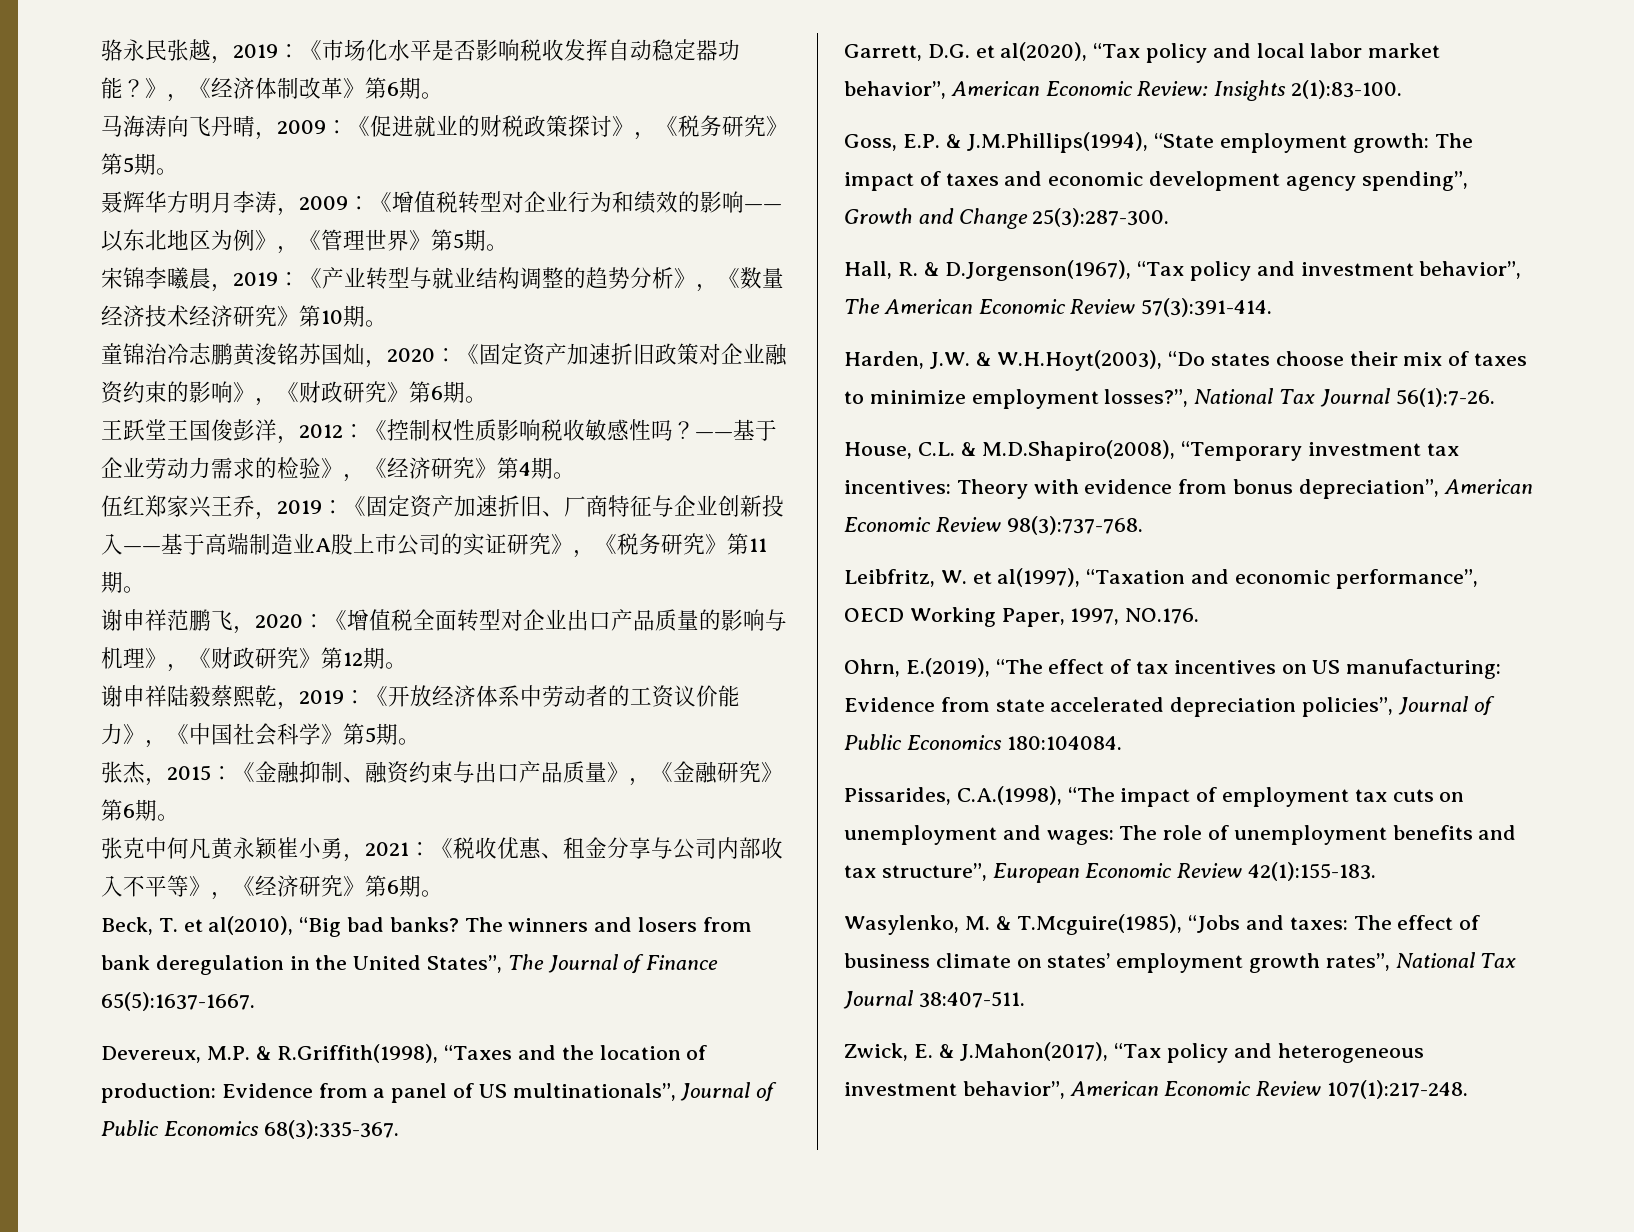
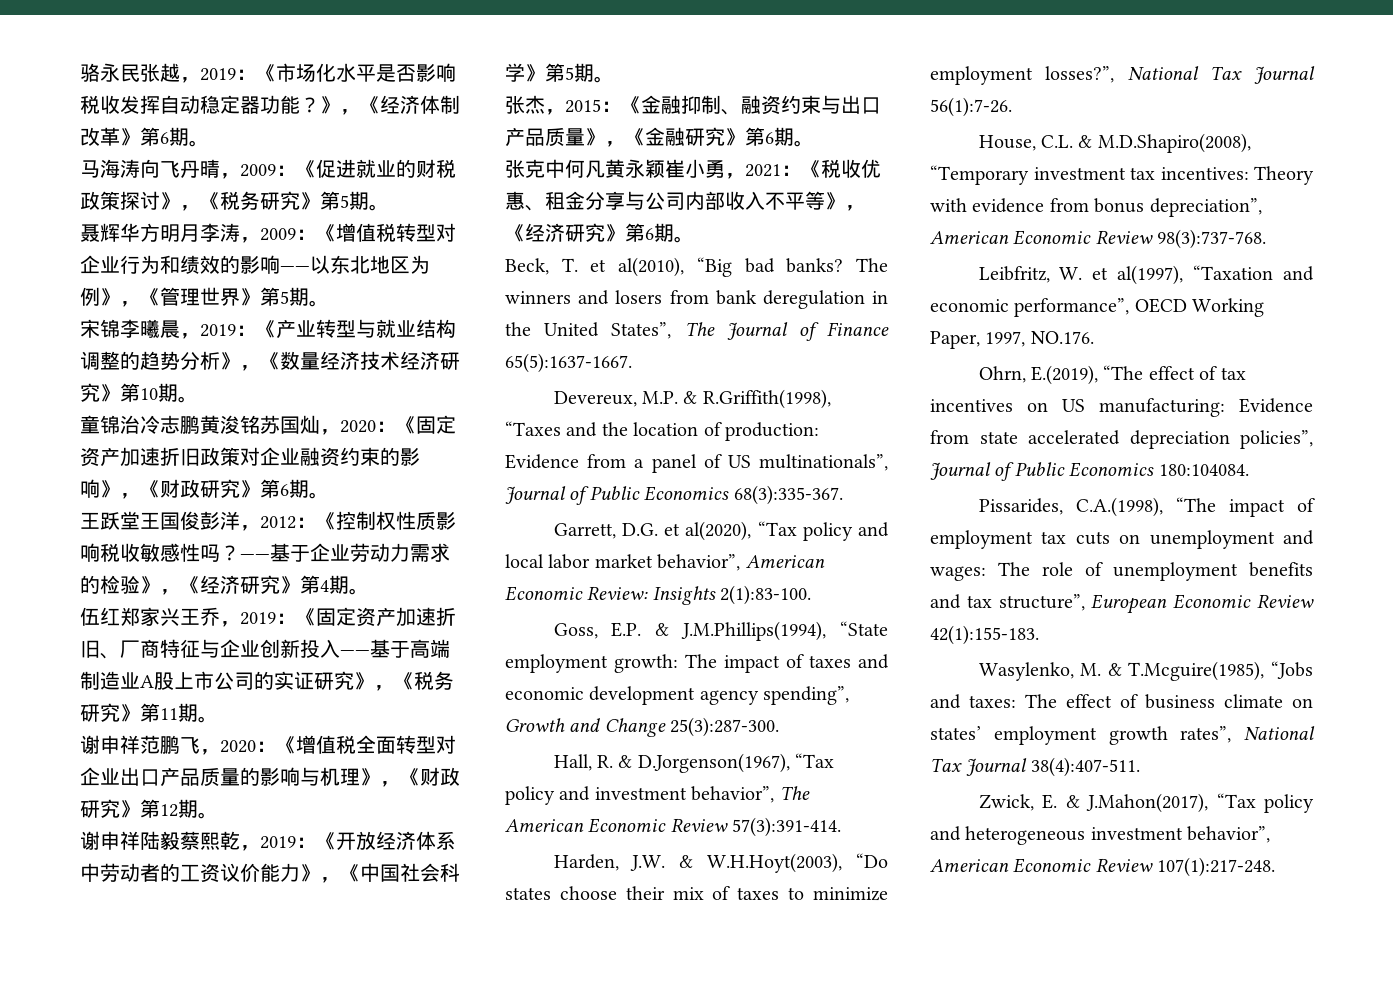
- Wasylenko, M. & T.Mcguire(1985), “Jobs and taxes: The effect of business climate on states’ employment growth rates”, National Tax Journal 38:407-511.
+ Wasylenko, M. & T.Mcguire(1985), “Jobs and taxes: The effect of business climate on states’ employment growth rates”, National Tax Journal 38(4):407-511.

